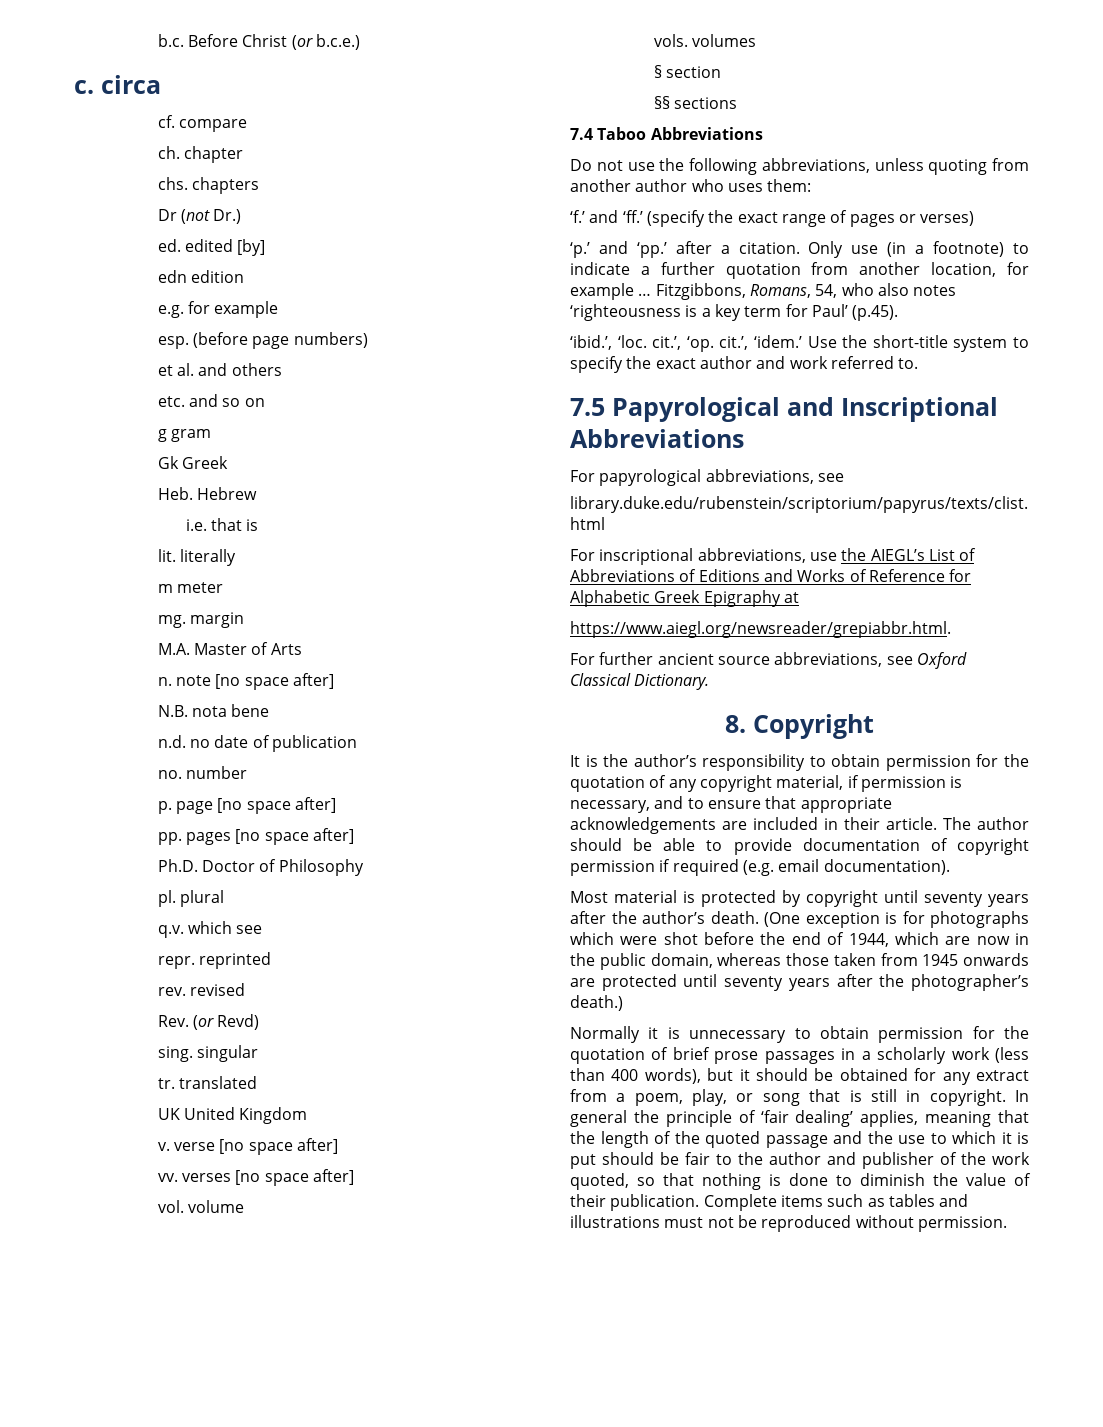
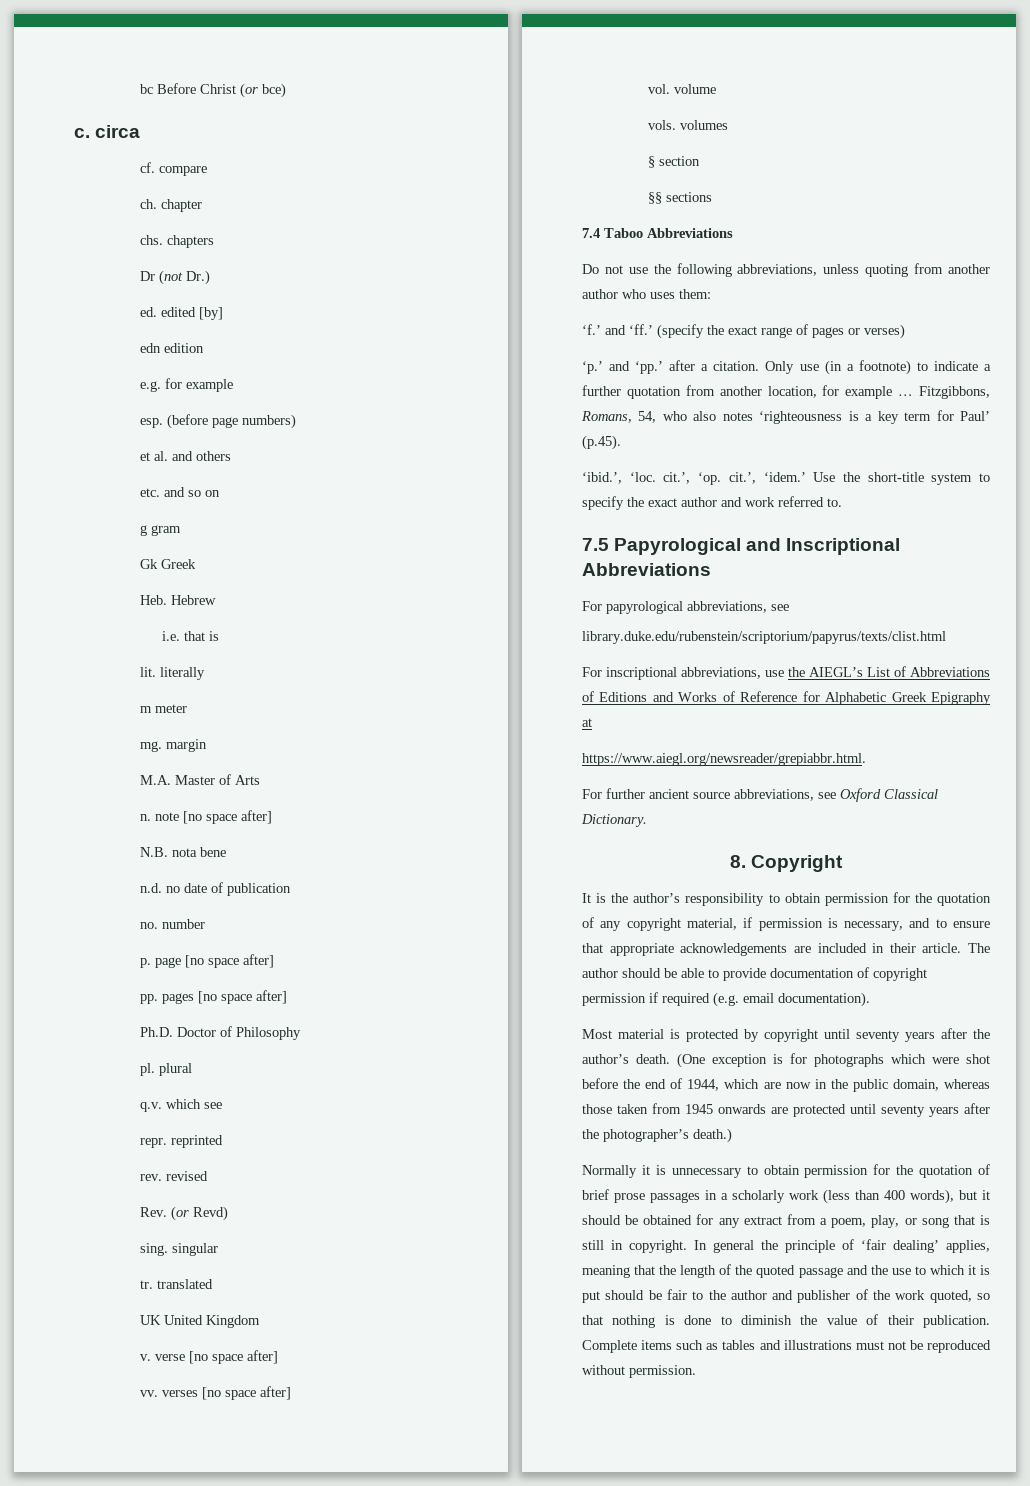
- b.c. Before Christ (or b.c.e.)
+ bc Before Christ (or bce)

